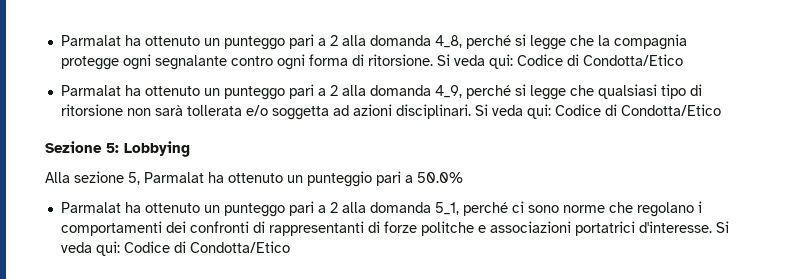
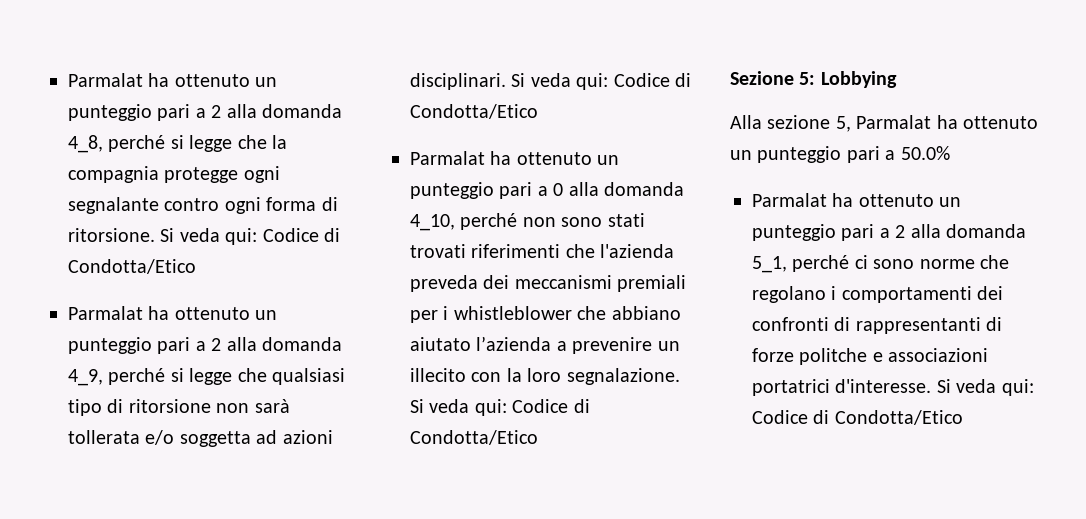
- Parmalat ha ottenuto un punteggo pari a 2 alla domanda 4_8, perché si legge che la compagnia protegge ogni segnalante contro ogni forma di ritorsione.
+ Parmalat ha ottenuto un punteggio pari a 2 alla domanda 4_8, perché si legge che la compagnia protegge ogni segnalante contro ogni forma di ritorsione.
- Parmalat ha ottenuto un punteggo pari a 2 alla domanda 4_9, perché si legge che qualsiasi tipo di ritorsione non sarà tollerata e/o soggetta ad azioni disciplinari.
+ Parmalat ha ottenuto un punteggio pari a 2 alla domanda 4_9, perché si legge che qualsiasi tipo di ritorsione non sarà tollerata e/o soggetta ad azioni disciplinari.
+ Parmalat ha ottenuto un punteggio pari a 0 alla domanda 4_10, perché non sono stati trovati riferimenti che l'azienda preveda dei meccanismi premiali per i whistleblower che abbiano aiutato l’azienda a prevenire un illecito con la loro segnalazione. Si veda qui: Codice di Condotta/Etico
- Parmalat ha ottenuto un punteggo pari a 2 alla domanda 5_1, perché ci sono norme che regolano i comportamenti dei confronti di rappresentanti di forze politche e associazioni portatrici d'interesse.
+ Parmalat ha ottenuto un punteggio pari a 2 alla domanda 5_1, perché ci sono norme che regolano i comportamenti dei confronti di rappresentanti di forze politche e associazioni portatrici d'interesse.

